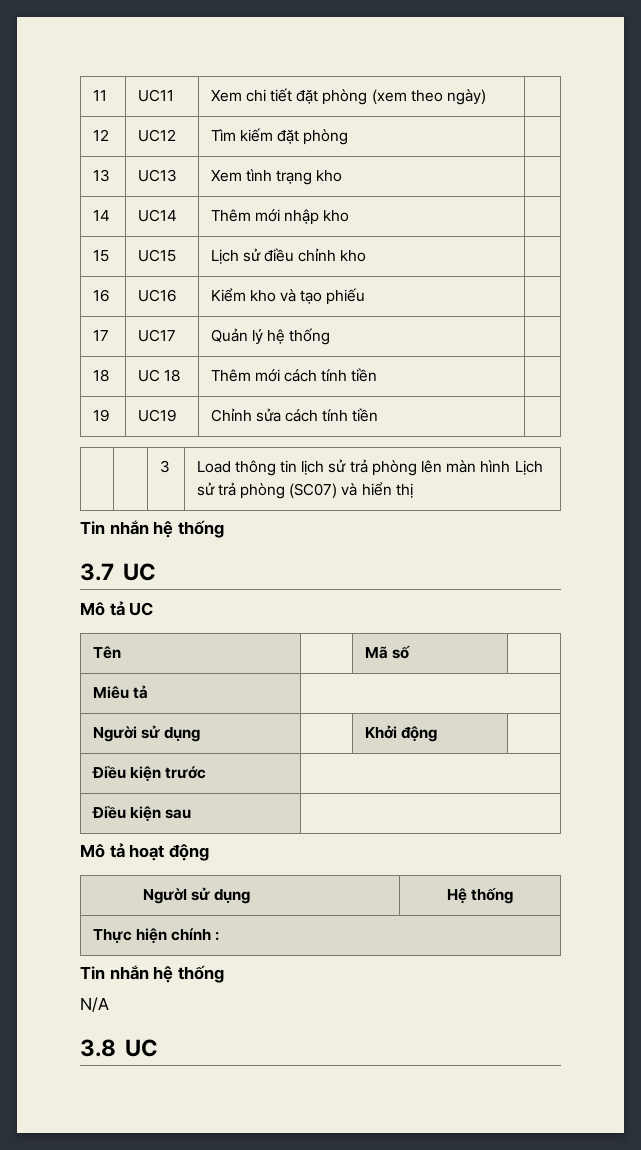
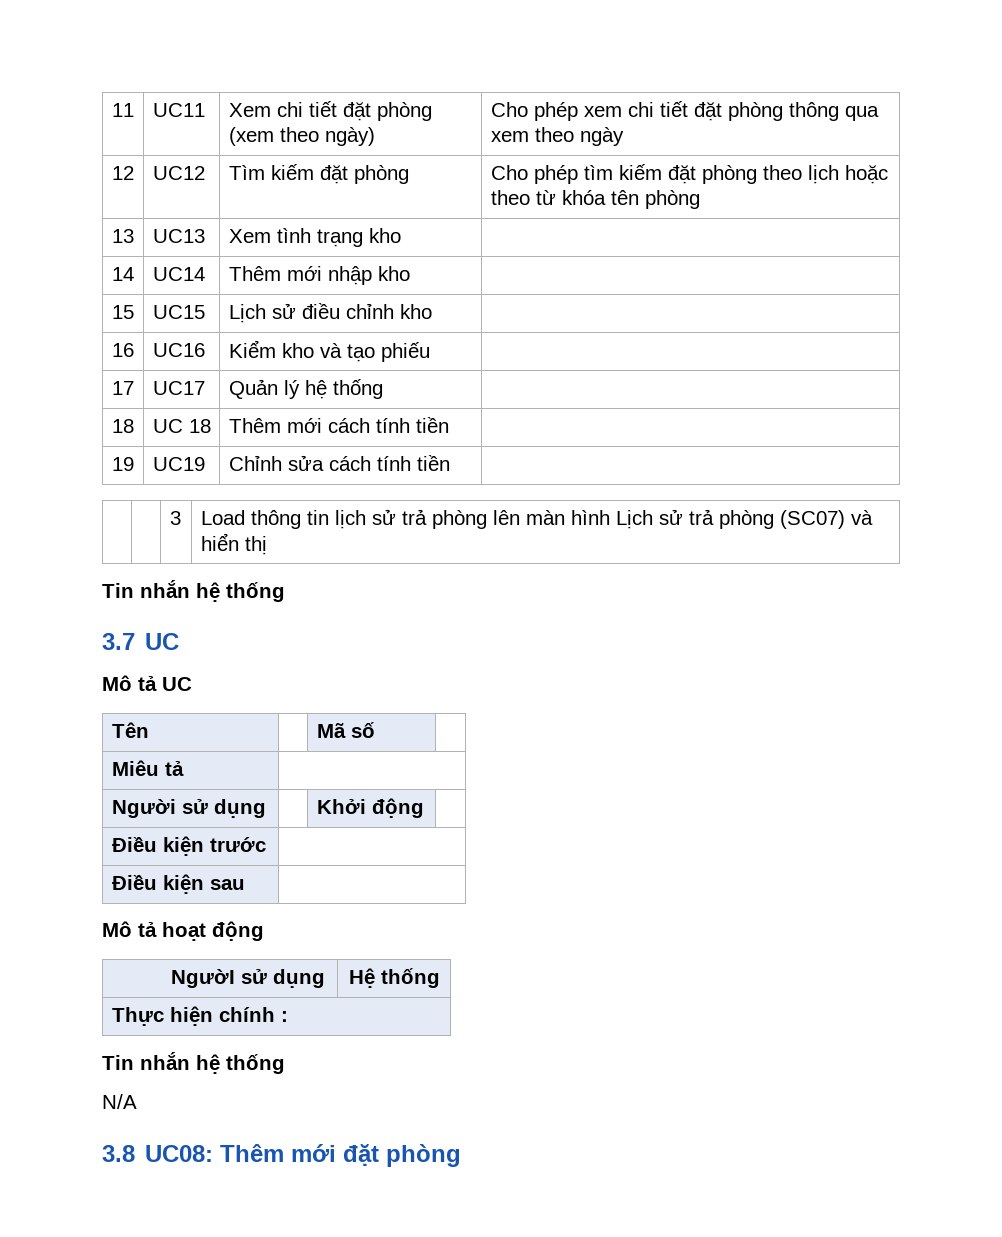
- 11 | UC11 | Xem chi tiết đặt phòng (xem theo ngày) |
+ 11 | UC11 | Xem chi tiết đặt phòng (xem theo ngày) | Cho phép xem chi tiết đặt phòng thông qua xem theo ngày
- 12 | UC12 | Tìm kiếm đặt phòng |
+ 12 | UC12 | Tìm kiếm đặt phòng | Cho phép tìm kiếm đặt phòng theo lịch hoặc theo từ khóa tên phòng
- 3.8 UC
+ 3.8 UC08: Thêm mới đặt phòng

